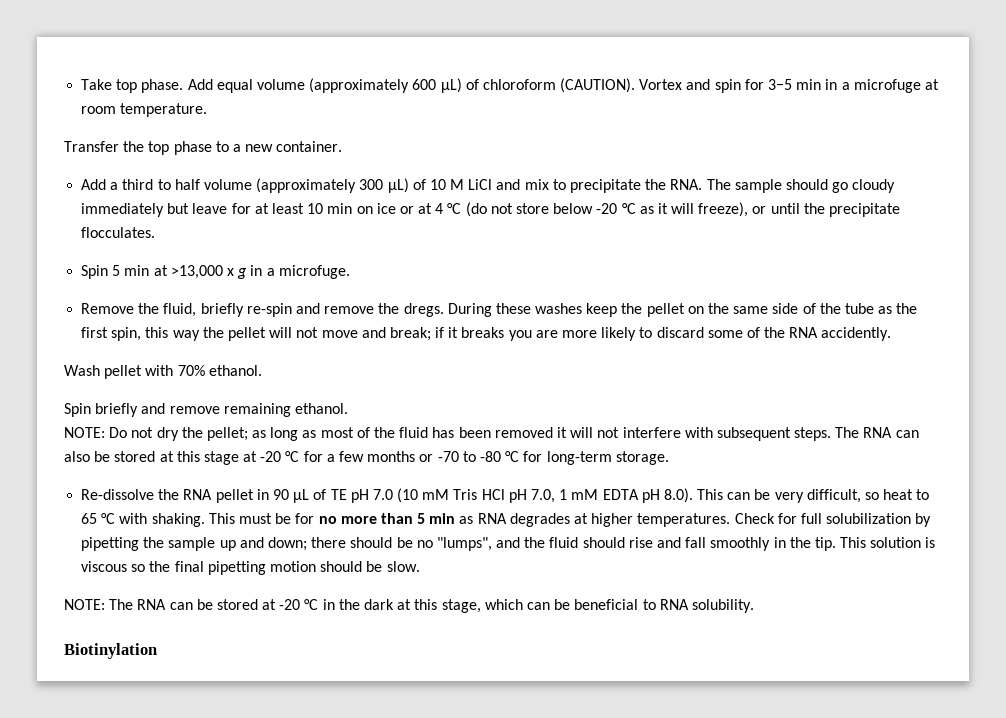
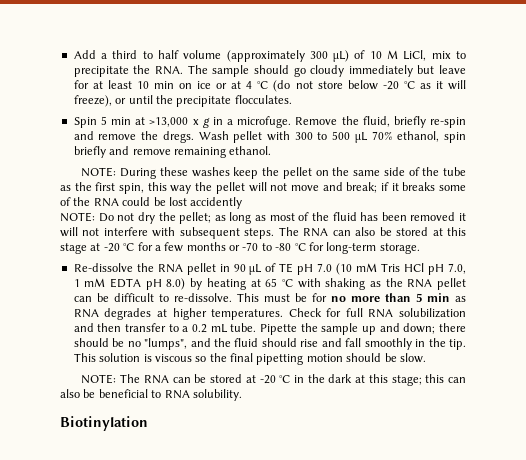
- Take top phase. Add equal volume (approximately 600 µL) of chloroform (CAUTION). Vortex and spin for 3−5 min in a microfuge at room temperature.
- Transfer the top phase to a new container.
- Add a third to half volume (approximately 300 µL) of 10 M LiCl and mix to precipitate the RNA. The sample should go cloudy immediately but leave for at least 10 min on ice or at 4 °C (do not store below -20 °C as it will freeze), or until the precipitate flocculates.
+ Add a third to half volume (approximately 300 µL) of 10 M LiCl, mix to precipitate the RNA. The sample should go cloudy immediately but leave for at least 10 min on ice or at 4 °C (do not store below -20 °C as it will freeze), or until the precipitate flocculates.
- Spin 5 min at >13,000 x g in a microfuge.
- Remove the fluid, briefly re-spin and remove the dregs.
+ Spin 5 min at >13,000 x g in a microfuge. Remove the fluid, briefly re-spin and remove the dregs.
- During these washes keep the pellet on the same side of the tube as the first spin, this way the pellet will not move and break; if it breaks you are more likely to discard some of the RNA accidently.
- Wash pellet with 70% ethanol.
- Spin briefly and remove remaining ethanol.
+ Wash pellet with 300 to 500 µL 70% ethanol, spin briefly and remove remaining ethanol.
+ NOTE: During these washes keep the pellet on the same side of the tube as the first spin, this way the pellet will not move and break; if it breaks some of the RNA could be lost accidently
- Re-dissolve the RNA pellet in 90 µL of TE pH 7.0 (10 mM Tris HCl pH 7.0, 1 mM EDTA pH 8.0). This can be very difficult, so heat to 65 °C with shaking.
+ Re-dissolve the RNA pellet in 90 µL of TE pH 7.0 (10 mM Tris HCl pH 7.0, 1 mM EDTA pH 8.0) by heating at 65 °C with shaking as the RNA pellet can be difficult to re-dissolve.
- Check for full solubilization by pipetting the sample up and down; there should be no "lumps", and the fluid should rise and fall smoothly in the tip.
+ Check for full RNA solubilization and then transfer to a 0.2 mL tube. Pipette the sample up and down; there should be no "lumps", and the fluid should rise and fall smoothly in the tip.
- NOTE: The RNA can be stored at -20 °C in the dark at this stage, which can be beneficial to RNA solubility.
+ NOTE: The RNA can be stored at -20 °C in the dark at this stage; this can also be beneficial to RNA solubility.

